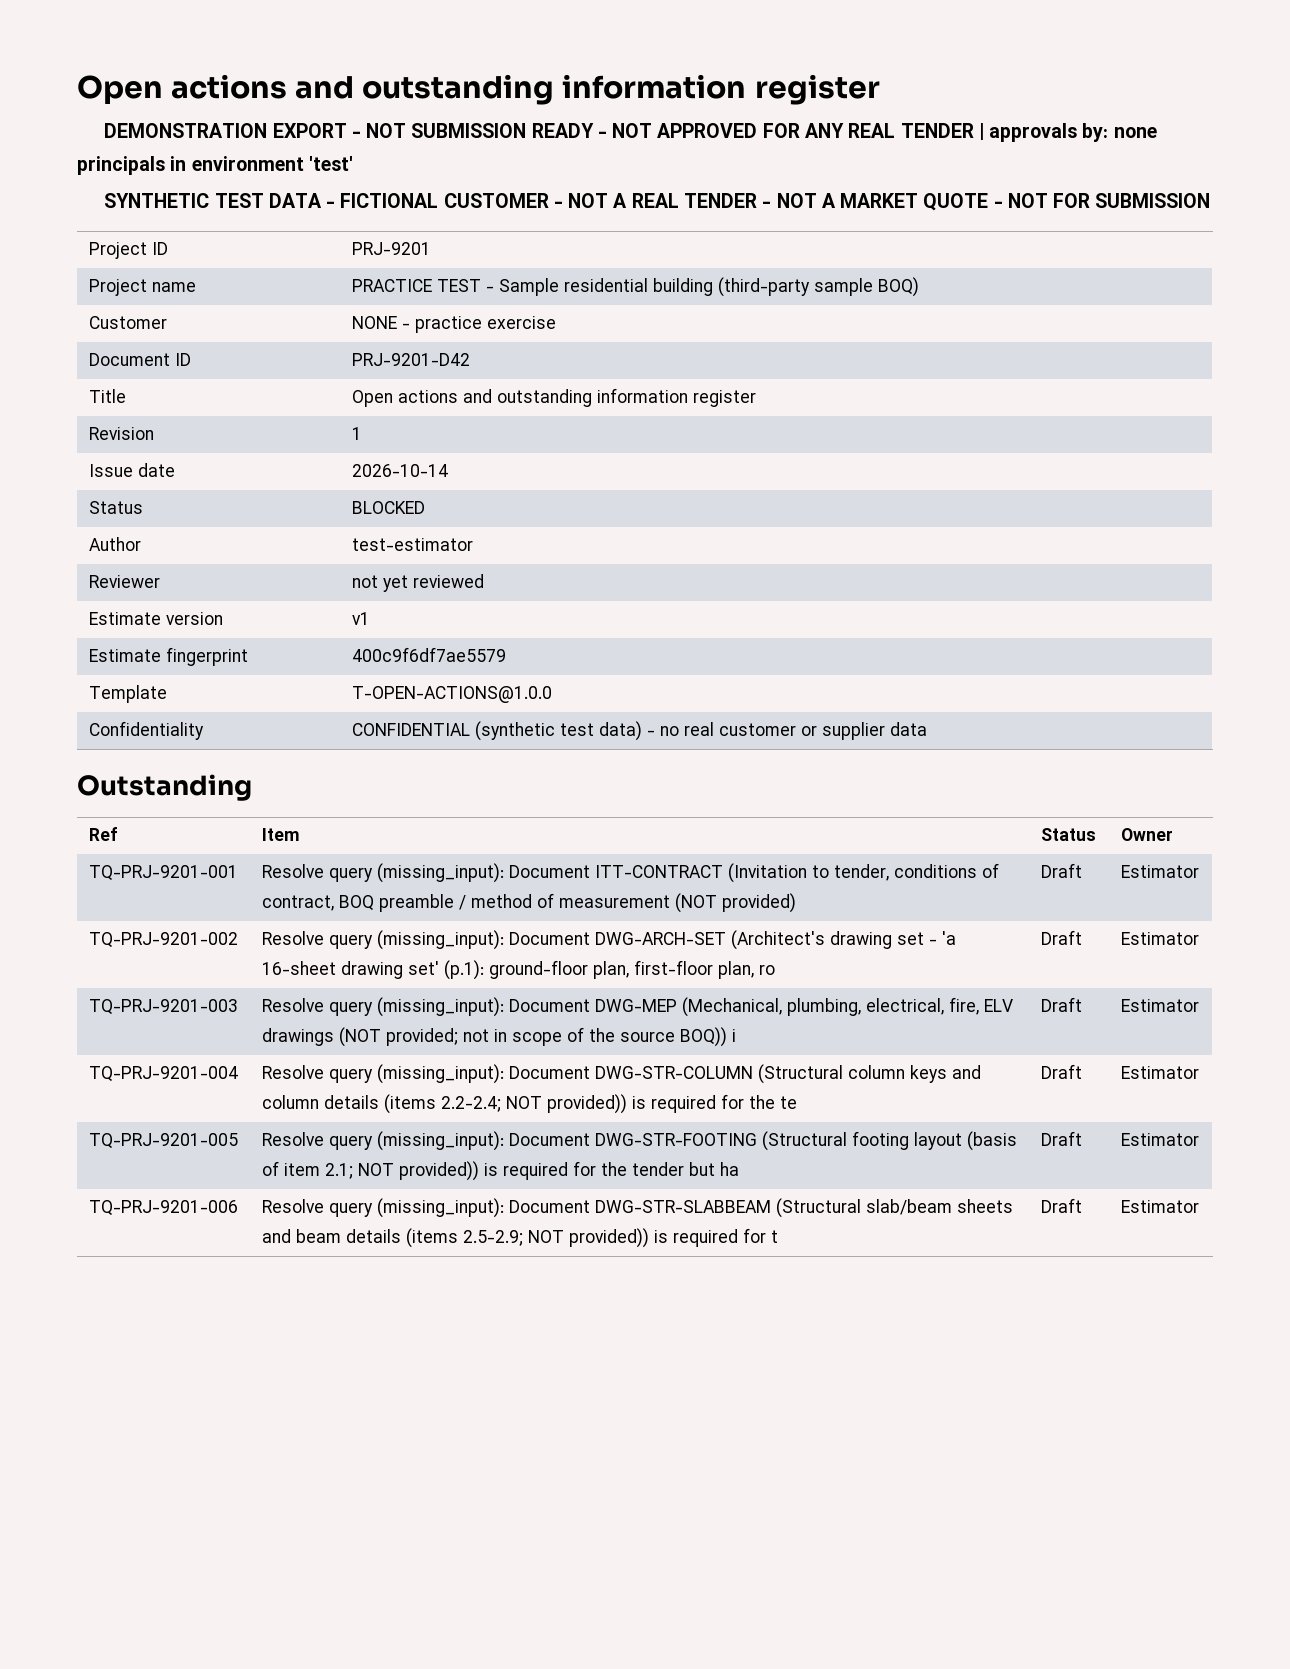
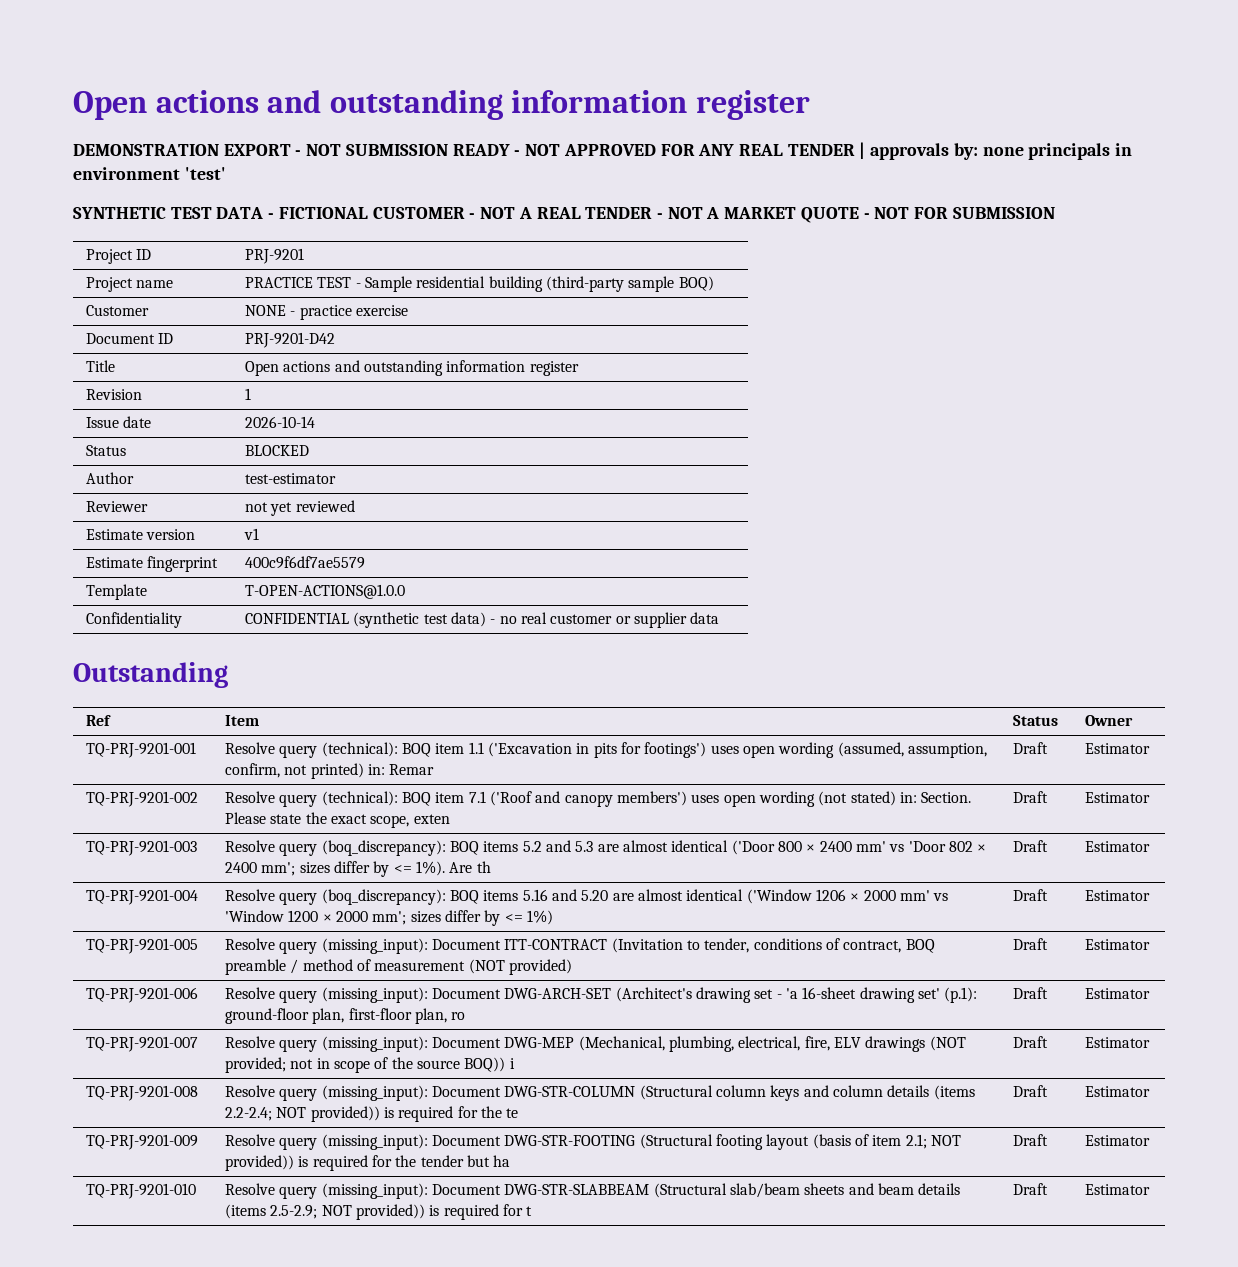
- TQ-PRJ-9201-001 | Resolve query (missing_input): Document ITT-CONTRACT (Invitation to tender, conditions of contract, BOQ preamble / method of measurement (NOT provided) | Draft | Estimator
+ TQ-PRJ-9201-001 | Resolve query (technical): BOQ item 1.1 ('Excavation in pits for footings') uses open wording (assumed, assumption, confirm, not printed) in: Remar | Draft | Estimator
+ TQ-PRJ-9201-002 | Resolve query (technical): BOQ item 7.1 ('Roof and canopy members') uses open wording (not stated) in: Section. Please state the exact scope, exten | Draft | Estimator
+ TQ-PRJ-9201-003 | Resolve query (boq_discrepancy): BOQ items 5.2 and 5.3 are almost identical ('Door 800 × 2400 mm' vs 'Door 802 × 2400 mm'; sizes differ by <= 1%). Are th | Draft | Estimator
+ TQ-PRJ-9201-004 | Resolve query (boq_discrepancy): BOQ items 5.16 and 5.20 are almost identical ('Window 1206 × 2000 mm' vs 'Window 1200 × 2000 mm'; sizes differ by <= 1%) | Draft | Estimator
+ TQ-PRJ-9201-005 | Resolve query (missing_input): Document ITT-CONTRACT (Invitation to tender, conditions of contract, BOQ preamble / method of measurement (NOT provided) | Draft | Estimator
- TQ-PRJ-9201-002 | Resolve query (missing_input): Document DWG-ARCH-SET (Architect's drawing set - 'a 16-sheet drawing set' (p.1): ground-floor plan, first-floor plan, ro | Draft | Estimator
+ TQ-PRJ-9201-006 | Resolve query (missing_input): Document DWG-ARCH-SET (Architect's drawing set - 'a 16-sheet drawing set' (p.1): ground-floor plan, first-floor plan, ro | Draft | Estimator
- TQ-PRJ-9201-003 | Resolve query (missing_input): Document DWG-MEP (Mechanical, plumbing, electrical, fire, ELV drawings (NOT provided; not in scope of the source BOQ)) i | Draft | Estimator
+ TQ-PRJ-9201-007 | Resolve query (missing_input): Document DWG-MEP (Mechanical, plumbing, electrical, fire, ELV drawings (NOT provided; not in scope of the source BOQ)) i | Draft | Estimator
- TQ-PRJ-9201-004 | Resolve query (missing_input): Document DWG-STR-COLUMN (Structural column keys and column details (items 2.2-2.4; NOT provided)) is required for the te | Draft | Estimator
+ TQ-PRJ-9201-008 | Resolve query (missing_input): Document DWG-STR-COLUMN (Structural column keys and column details (items 2.2-2.4; NOT provided)) is required for the te | Draft | Estimator
- TQ-PRJ-9201-005 | Resolve query (missing_input): Document DWG-STR-FOOTING (Structural footing layout (basis of item 2.1; NOT provided)) is required for the tender but ha | Draft | Estimator
+ TQ-PRJ-9201-009 | Resolve query (missing_input): Document DWG-STR-FOOTING (Structural footing layout (basis of item 2.1; NOT provided)) is required for the tender but ha | Draft | Estimator
- TQ-PRJ-9201-006 | Resolve query (missing_input): Document DWG-STR-SLABBEAM (Structural slab/beam sheets and beam details (items 2.5-2.9; NOT provided)) is required for t | Draft | Estimator
+ TQ-PRJ-9201-010 | Resolve query (missing_input): Document DWG-STR-SLABBEAM (Structural slab/beam sheets and beam details (items 2.5-2.9; NOT provided)) is required for t | Draft | Estimator

